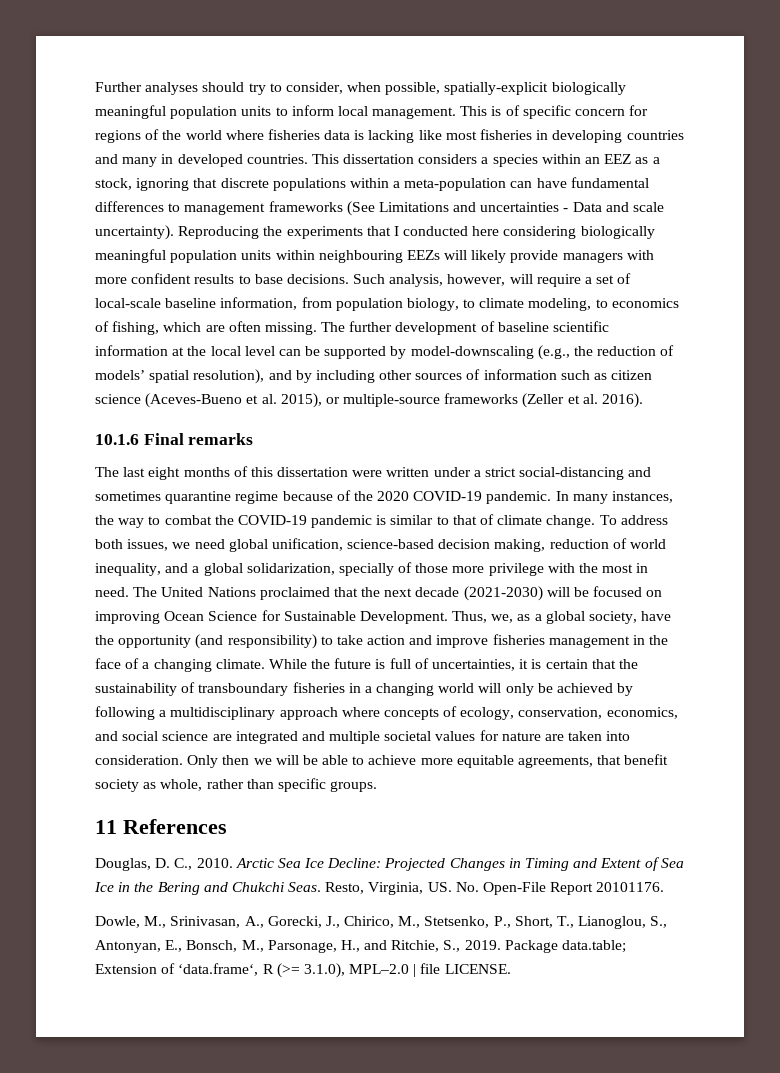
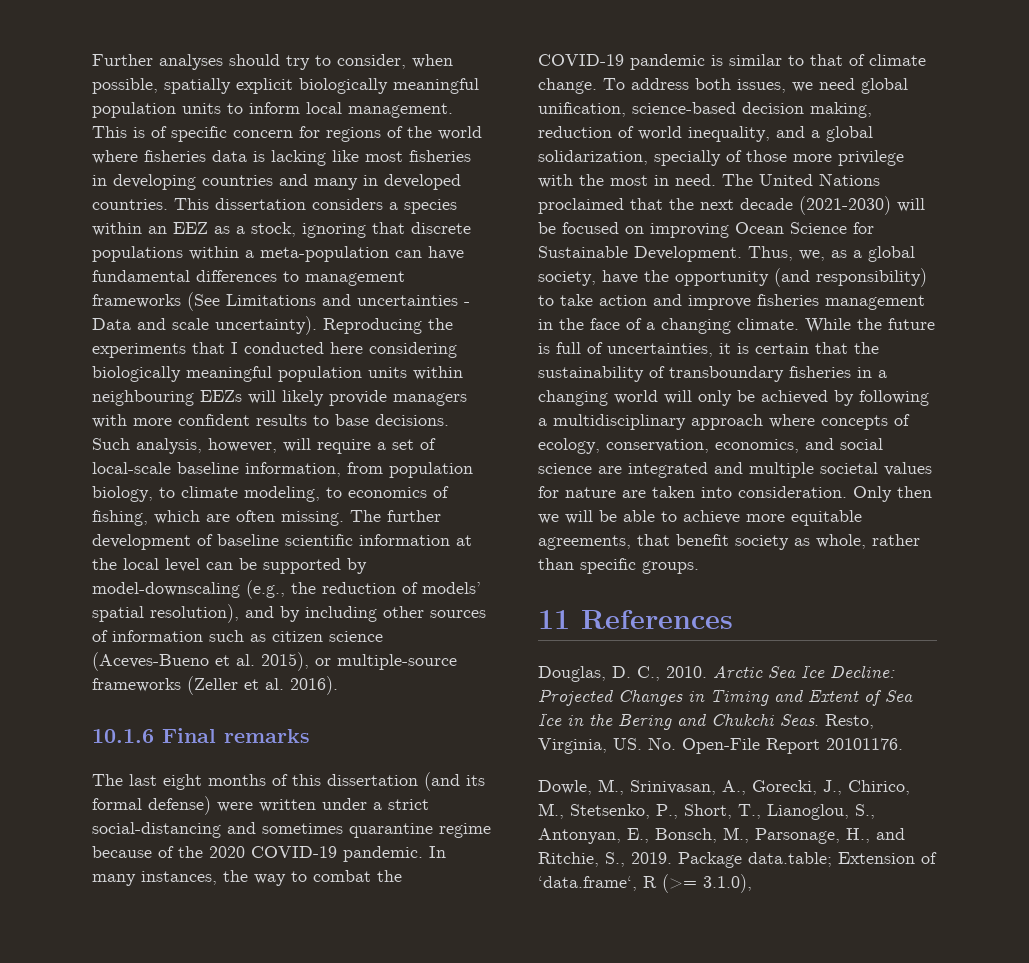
- Further analyses should try to consider, when possible, spatially-explicit biologically meaningful population units to inform local management.
+ Further analyses should try to consider, when possible, spatially explicit biologically meaningful population units to inform local management.
- The last eight months of this dissertation were written under a strict social-distancing and sometimes quarantine regime because of the 2020 COVID-19 pandemic.
+ The last eight months of this dissertation (and its formal defense) were written under a strict social-distancing and sometimes quarantine regime because of the 2020 COVID-19 pandemic.
- Package data.table; Extension of ‘data.frame‘, R (>= 3.1.0), MPL–2.0 | file LICENSE.
+ Package data.table; Extension of ‘data.frame‘, R (>= 3.1.0),

